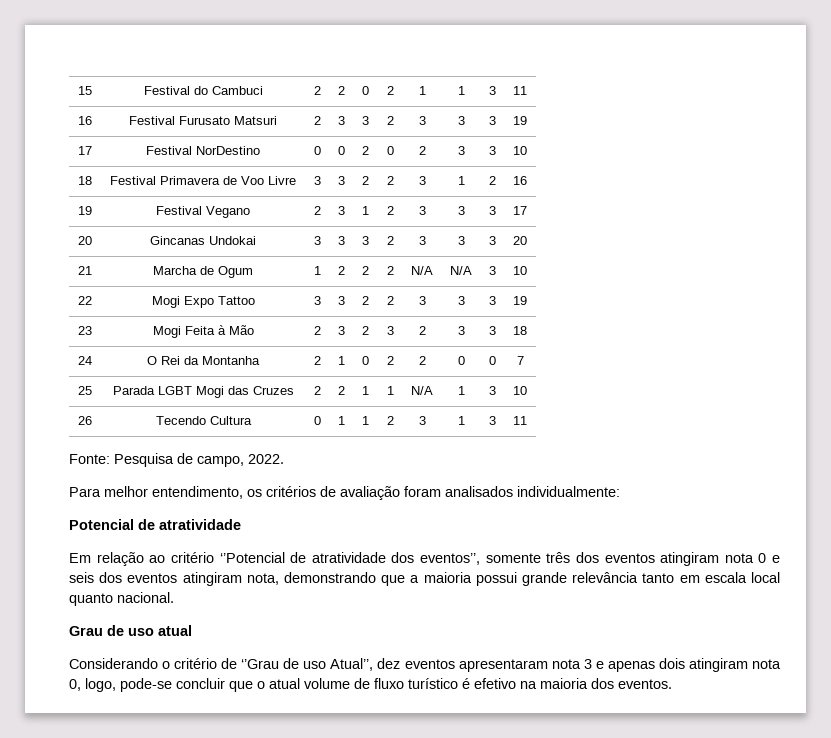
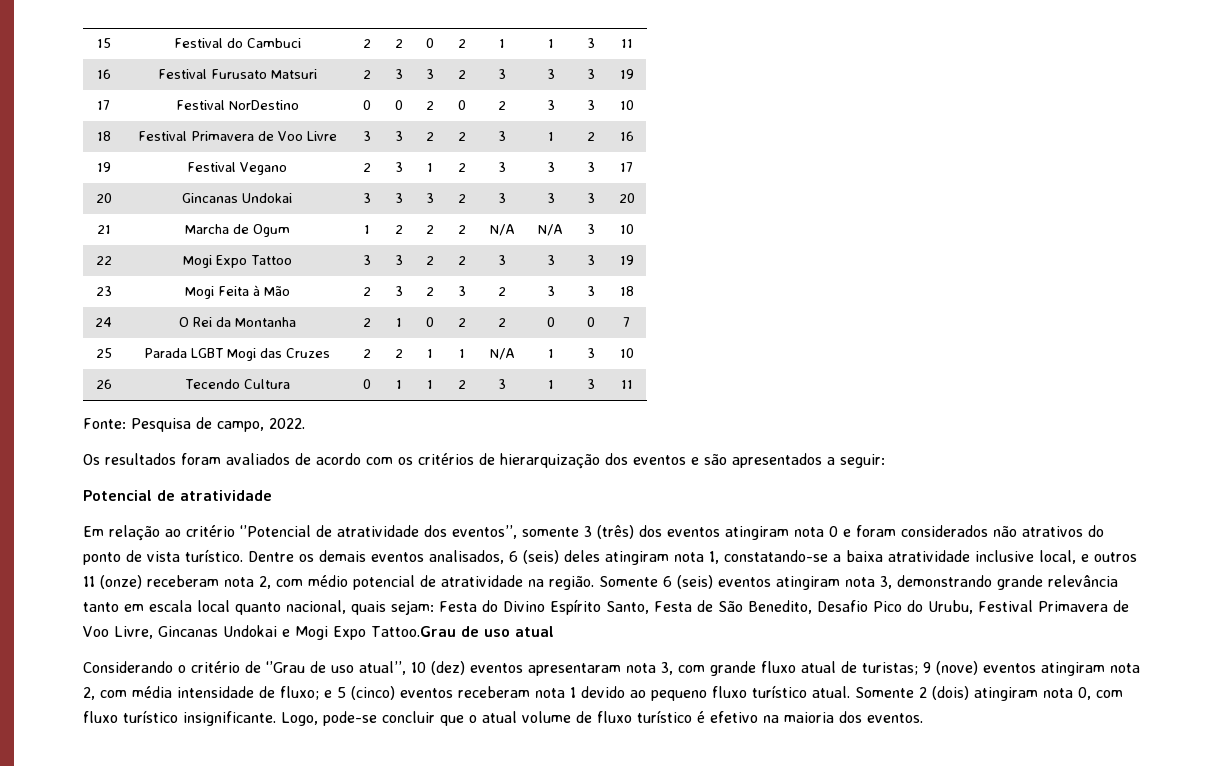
- Para melhor entendimento, os critérios de avaliação foram analisados individualmente:
+ Os resultados foram avaliados de acordo com os critérios de hierarquização dos eventos e são apresentados a seguir:
- Em relação ao critério ‘’Potencial de atratividade dos eventos’’, somente três dos eventos atingiram nota 0 e seis dos eventos atingiram nota, demonstrando que a maioria possui grande relevância tanto em escala local quanto nacional.
- Grau de uso atual
+ Em relação ao critério ‘’Potencial de atratividade dos eventos’’, somente 3 (três) dos eventos atingiram nota 0 e foram considerados não atrativos do ponto de vista turístico. Dentre os demais eventos analisados, 6 (seis) deles atingiram nota 1, constatando-se a baixa atratividade inclusive local, e outros 11 (onze) receberam nota 2, com médio potencial de atratividade na região. Somente 6 (seis) eventos atingiram nota 3, demonstrando grande relevância tanto em escala local quanto nacional, quais sejam: Festa do Divino Espírito Santo, Festa de São Benedito, Desafio Pico do Urubu, Festival Primavera de Voo Livre, Gincanas Undokai e Mogi Expo Tattoo.Grau de uso atual
- Considerando o critério de ‘’Grau de uso Atual’’, dez eventos apresentaram nota 3 e apenas dois atingiram nota 0, logo, pode-se concluir que o atual volume de fluxo turístico é efetivo na maioria dos eventos.
+ Considerando o critério de ‘’Grau de uso atual’’, 10 (dez) eventos apresentaram nota 3, com grande fluxo atual de turistas; 9 (nove) eventos atingiram nota 2, com média intensidade de fluxo; e 5 (cinco) eventos receberam nota 1 devido ao pequeno fluxo turístico atual. Somente 2 (dois) atingiram nota 0, com fluxo turístico insignificante. Logo, pode-se concluir que o atual volume de fluxo turístico é efetivo na maioria dos eventos.

